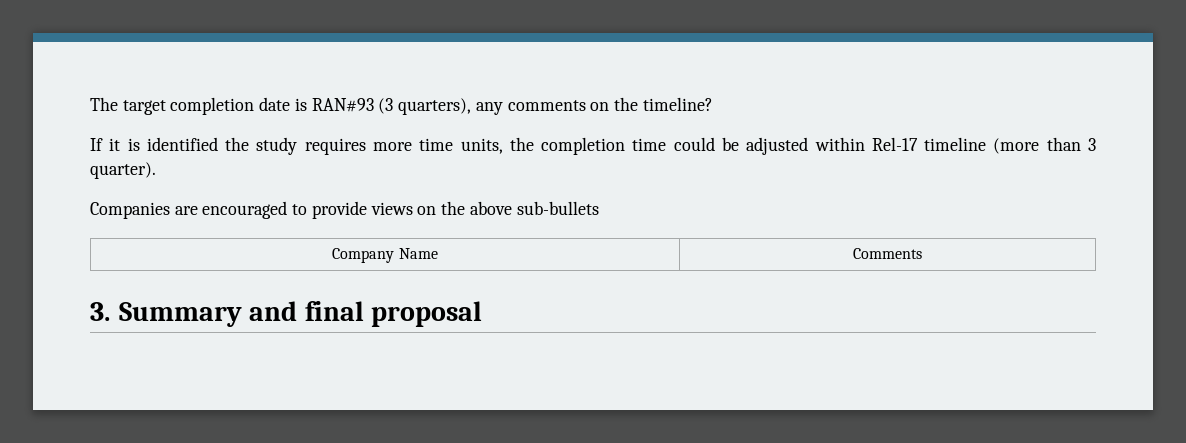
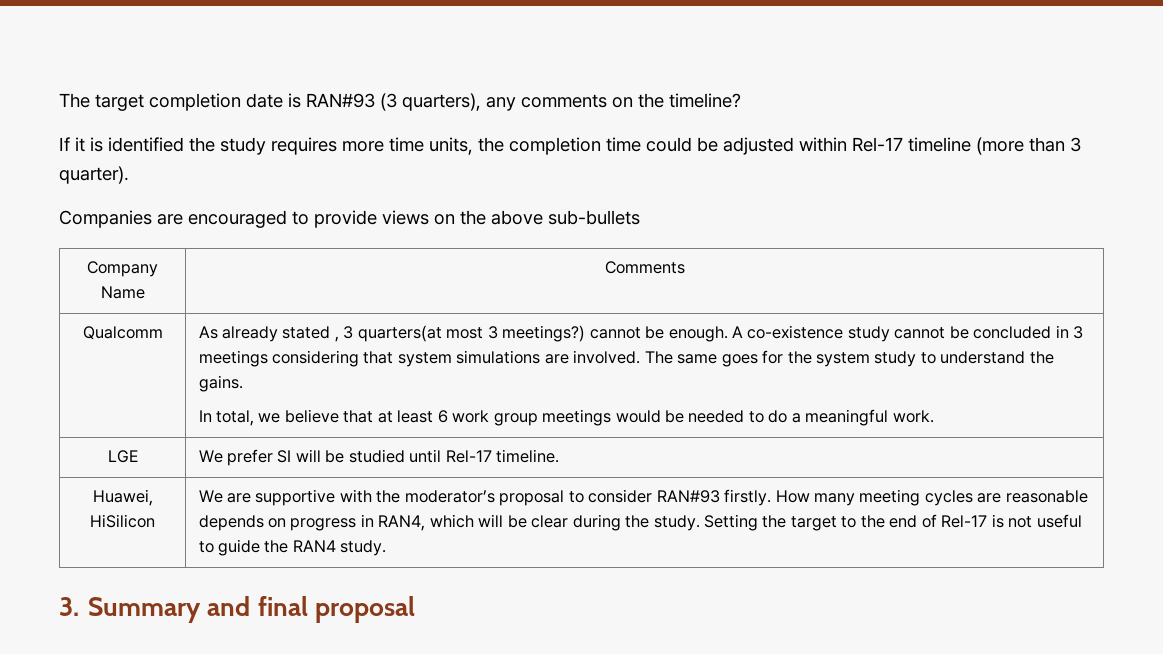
+ Qualcomm | As already stated , 3 quarters(at most 3 meetings?) cannot be enough. A co-existence study cannot be concluded in 3 meetings considering that system simulations are involved. The same goes for the system study to understand the gains.
+ In total, we believe that at least 6 work group meetings would be needed to do a meaningful work.
+ LGE | We prefer SI will be studied until Rel-17 timeline.
+ Huawei, HiSilicon | We are supportive with the moderator’s proposal to consider RAN#93 firstly. How many meeting cycles are reasonable depends on progress in RAN4, which will be clear during the study. Setting the target to the end of Rel-17 is not useful to guide the RAN4 study.

